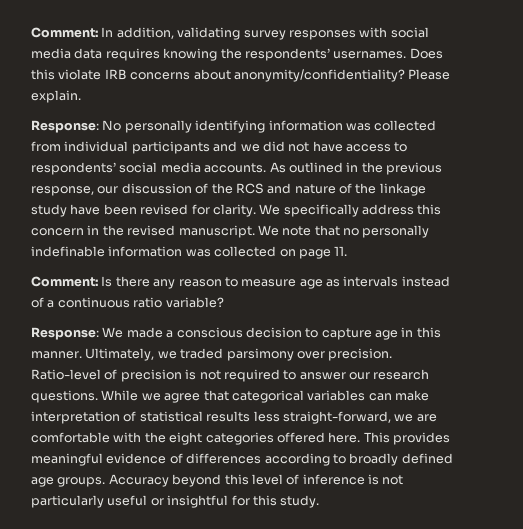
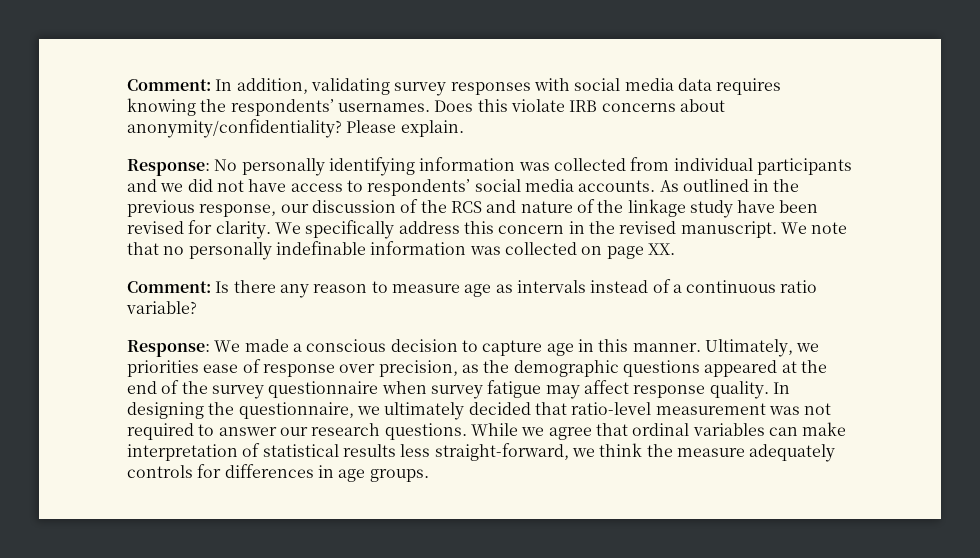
- We note that no personally indefinable information was collected on page 11.
+ We note that no personally indefinable information was collected on page XX.
- Ultimately, we traded parsimony over precision. Ratio-level of precision is not required to answer our research questions.
+ Ultimately, we priorities ease of response over precision, as the demographic questions appeared at the end of the survey questionnaire when survey fatigue may affect response quality. In designing the questionnaire, we ultimately decided that ratio-level measurement was not required to answer our research questions.
- While we agree that categorical variables can make interpretation of statistical results less straight-forward, we are comfortable with the eight categories offered here. This provides meaningful evidence of differences according to broadly defined age groups. Accuracy beyond this level of inference is not particularly useful or insightful for this study.
+ While we agree that ordinal variables can make interpretation of statistical results less straight-forward, we think the measure adequately controls for differences in age groups.

